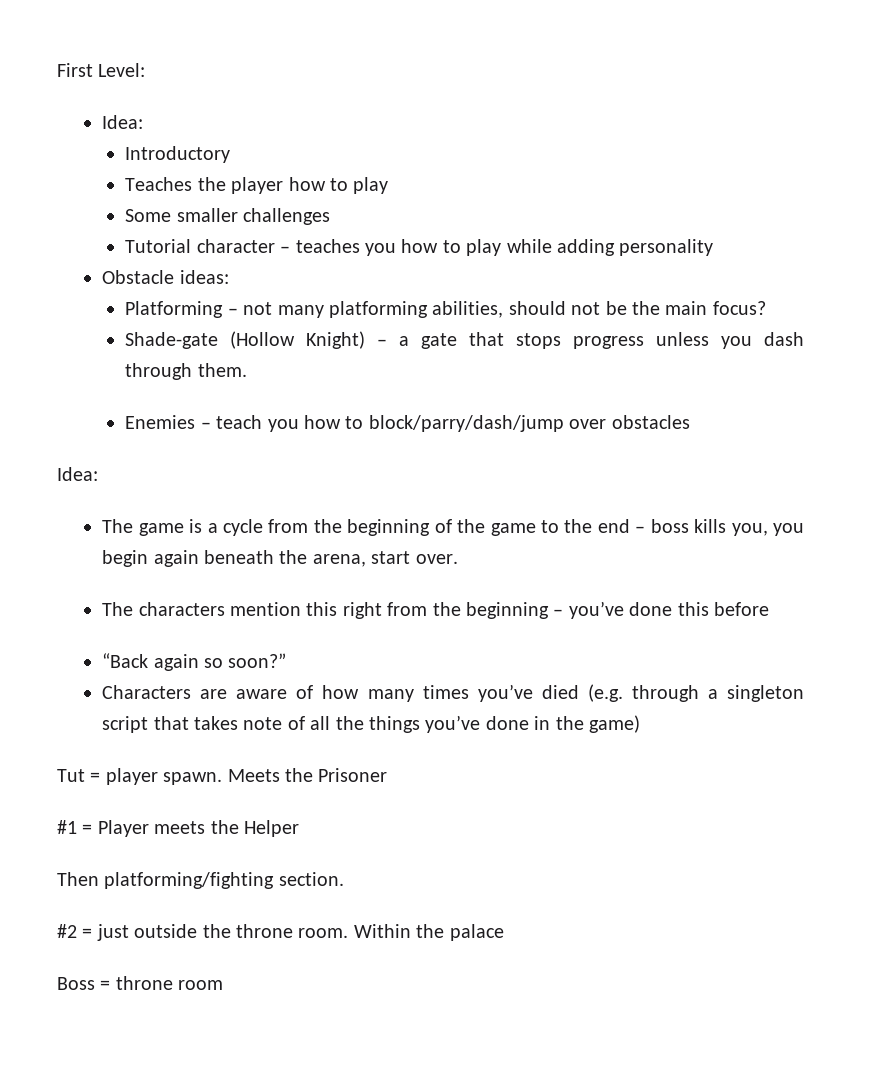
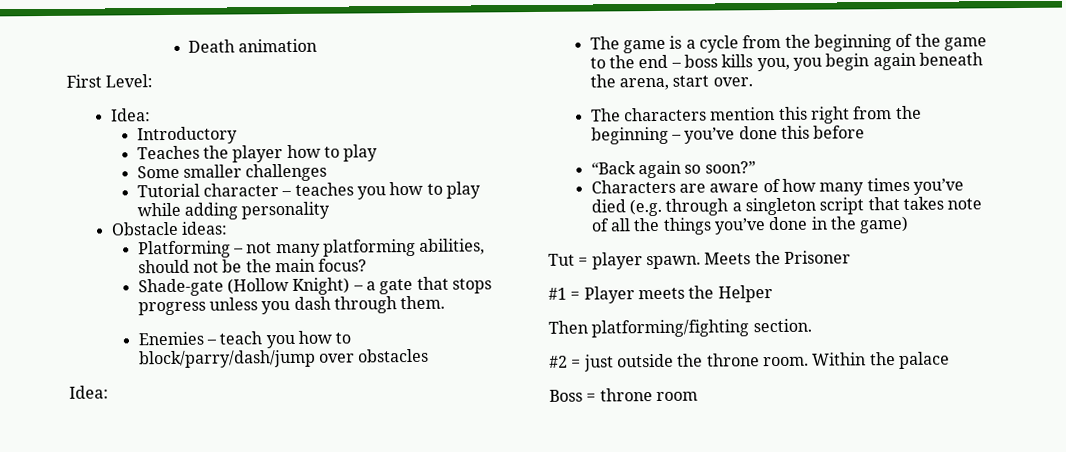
+ Death animation

